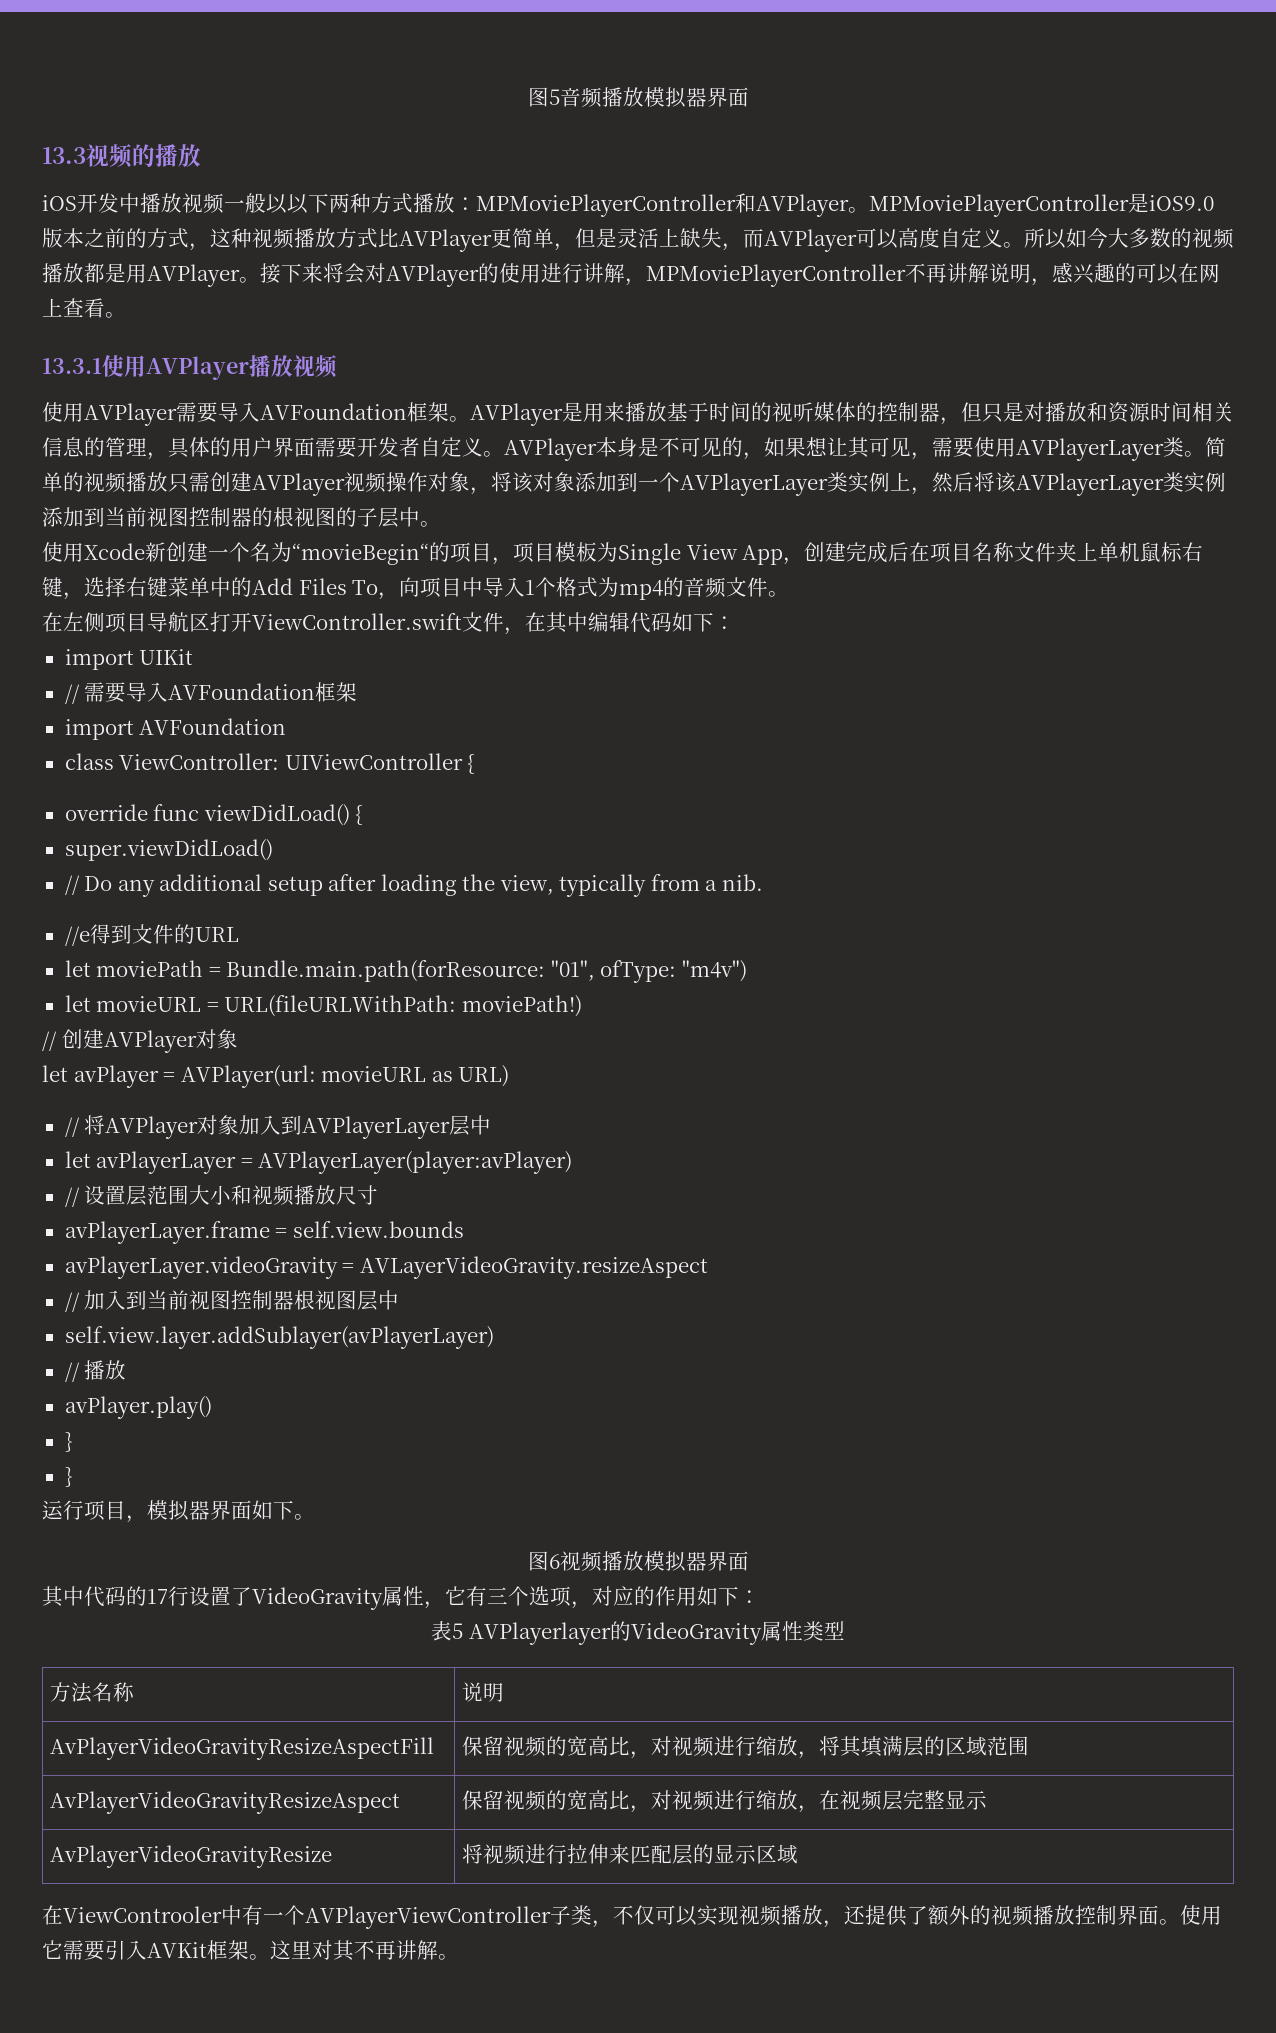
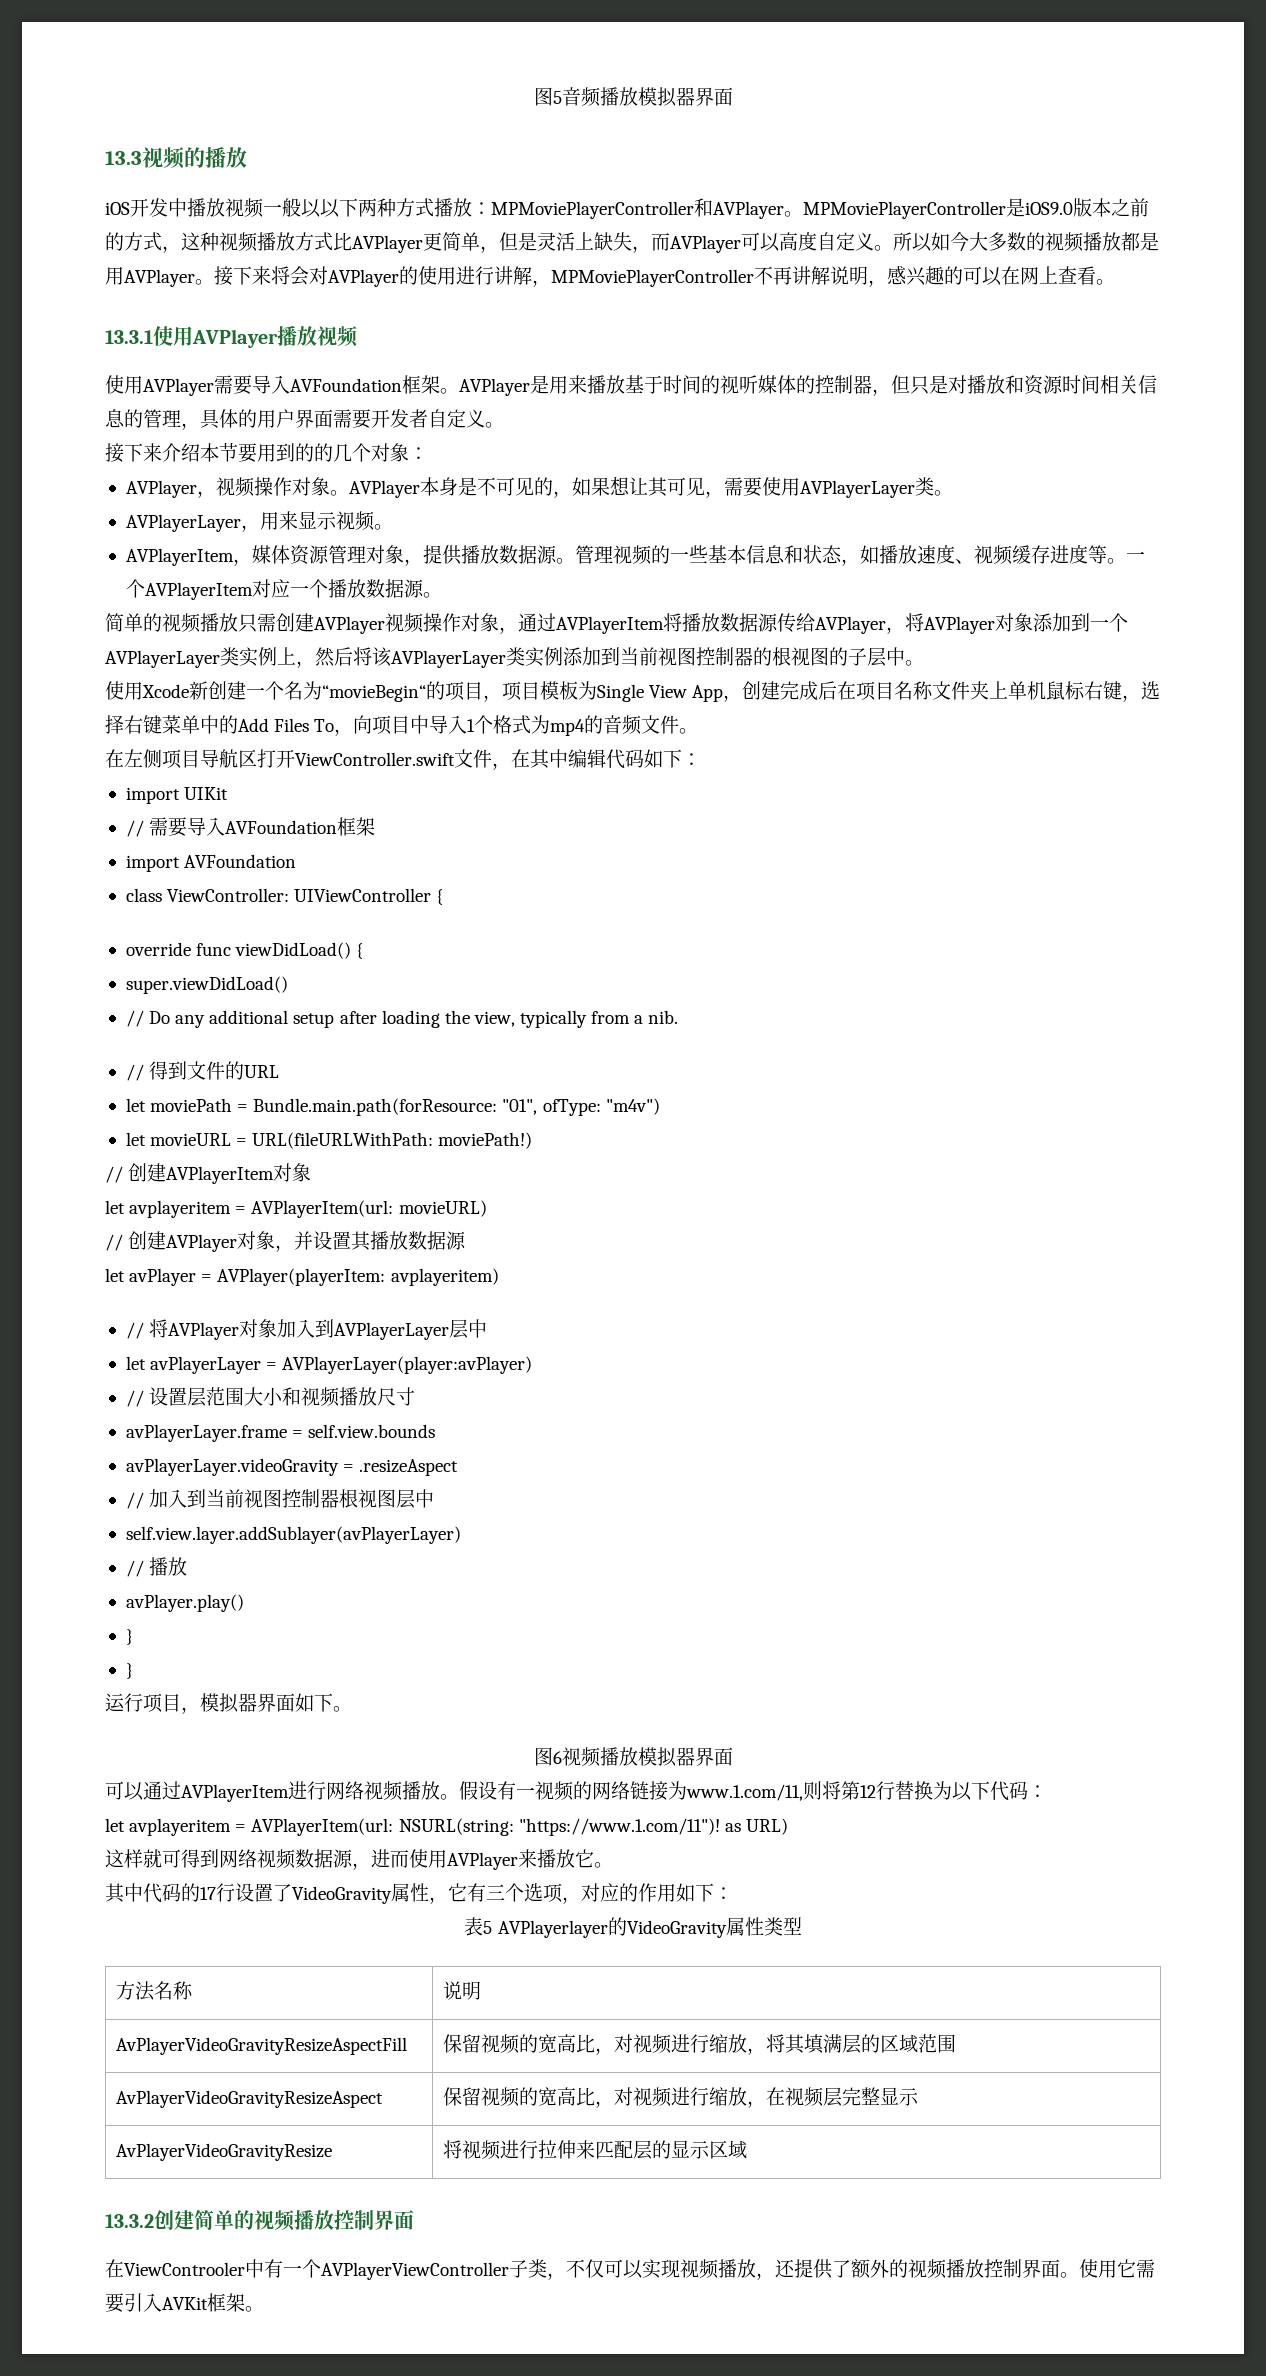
- AVPlayer是用来播放基于时间的视听媒体的控制器，但只是对播放和资源时间相关信息的管理，具体的用户界面需要开发者自定义。AVPlayer本身是不可见的，如果想让其可见，需要使用AVPlayerLayer类。简单的视频播放只需创建AVPlayer视频操作对象，将该对象添加到一个AVPlayerLayer类实例上，然后将该AVPlayerLayer类实例添加到当前视图控制器的根视图的子层中。
+ AVPlayer是用来播放基于时间的视听媒体的控制器，但只是对播放和资源时间相关信息的管理，具体的用户界面需要开发者自定义。
+ 接下来介绍本节要用到的的几个对象：
+ AVPlayer，视频操作对象。AVPlayer本身是不可见的，如果想让其可见，需要使用AVPlayerLayer类。
+ AVPlayerLayer，用来显示视频。
+ AVPlayerItem，媒体资源管理对象，提供播放数据源。管理视频的一些基本信息和状态，如播放速度、视频缓存进度等。一个AVPlayerItem对应一个播放数据源。
+ 简单的视频播放只需创建AVPlayer视频操作对象，通过AVPlayerItem将播放数据源传给AVPlayer，将AVPlayer对象添加到一个AVPlayerLayer类实例上，然后将该AVPlayerLayer类实例添加到当前视图控制器的根视图的子层中。
- //e得到文件的URL
+ // 得到文件的URL
- // 创建AVPlayer对象
+ // 创建AVPlayerItem对象
+ let avplayeritem = AVPlayerItem(url: movieURL)
+ // 创建AVPlayer对象，并设置其播放数据源
- let avPlayer = AVPlayer(url: movieURL as URL)
+ let avPlayer = AVPlayer(playerItem: avplayeritem)
- avPlayerLayer.videoGravity = AVLayerVideoGravity.resizeAspect
+ avPlayerLayer.videoGravity = .resizeAspect
+ 可以通过AVPlayerItem进行网络视频播放。假设有一视频的网络链接为www.1.com/11,则将第12行替换为以下代码：
+ let avplayeritem = AVPlayerItem(url: NSURL(string: "https://www.1.com/11")! as URL)
+ 这样就可得到网络视频数据源，进而使用AVPlayer来播放它。
+ 13.3.2创建简单的视频播放控制界面
- 这里对其不再讲解。

